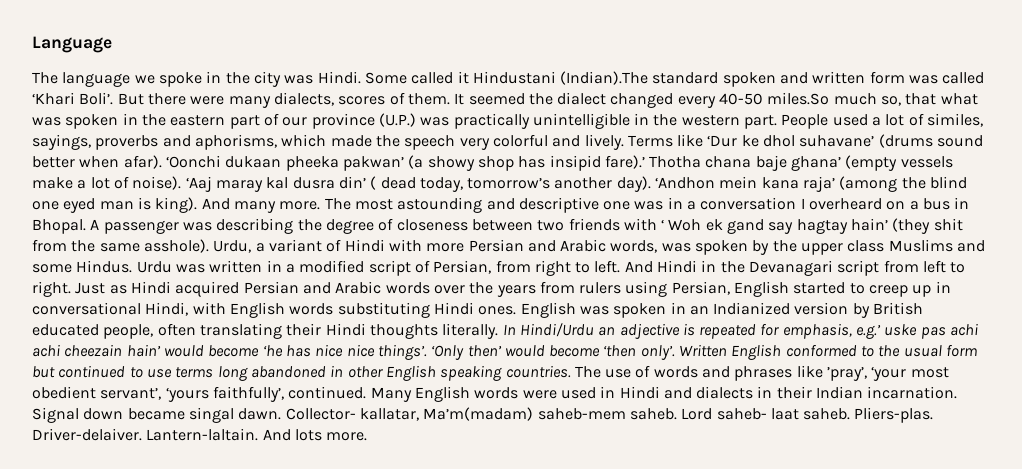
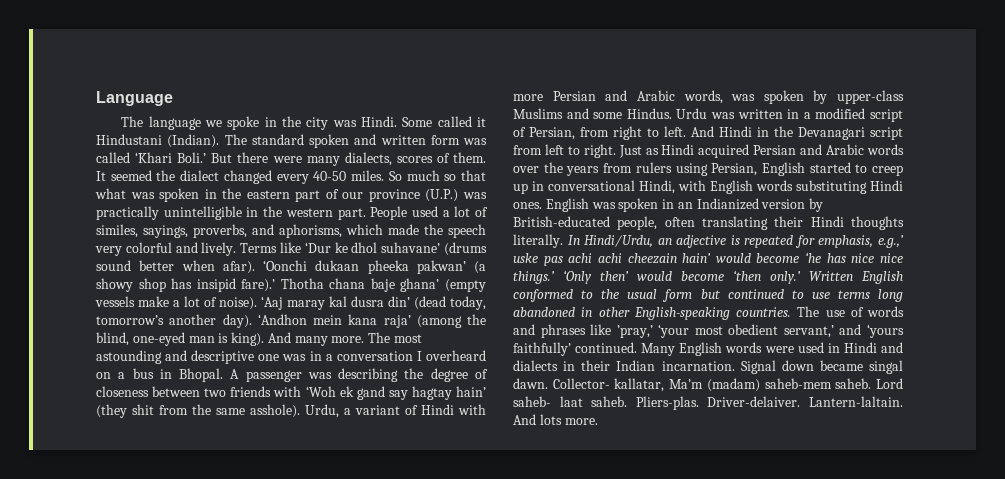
- Some called it Hindustani (Indian).The standard spoken and written form was called ‘Khari Boli’.
+ Some called it Hindustani (Indian). The standard spoken and written form was called ‘Khari Boli.’
- It seemed the dialect changed every 40-50 miles.So much so, that what was spoken in the eastern part of our province (U.P.) was practically unintelligible in the western part.
+ It seemed the dialect changed every 40-50 miles. So much so that what was spoken in the eastern part of our province (U.P.) was practically unintelligible in the western part.
- People used a lot of similes, sayings, proverbs and aphorisms, which made the speech very colorful and lively.
+ People used a lot of similes, sayings, proverbs, and aphorisms, which made the speech very colorful and lively.
- ‘Aaj maray kal dusra din’ ( dead today, tomorrow’s another day).
+ ‘Aaj maray kal dusra din’ (dead today, tomorrow’s another day).
- ‘Andhon mein kana raja’ (among the blind one eyed man is king).
+ ‘Andhon mein kana raja’ (among the blind, one-eyed man is king).
- A passenger was describing the degree of closeness between two friends with ‘ Woh ek gand say hagtay hain’ (they shit from the same asshole).
+ A passenger was describing the degree of closeness between two friends with ‘Woh ek gand say hagtay hain’ (they shit from the same asshole).
- Urdu, a variant of Hindi with more Persian and Arabic words, was spoken by the upper class Muslims and some Hindus.
+ Urdu, a variant of Hindi with more Persian and Arabic words, was spoken by upper-class Muslims and some Hindus.
- English was spoken in an Indianized version by British educated people, often translating their Hindi thoughts literally.
+ English was spoken in an Indianized version by British-educated people, often translating their Hindi thoughts literally.
- In Hindi/Urdu an adjective is repeated for emphasis, e.g.’ uske pas achi achi cheezain hain’ would become ‘he has nice nice things’.
+ In Hindi/Urdu, an adjective is repeated for emphasis, e.g.,’ uske pas achi achi cheezain hain’ would become ‘he has nice nice things.’
- ‘Only then’ would become ‘then only’.
+ ‘Only then’ would become ‘then only.’
- Written English conformed to the usual form but continued to use terms long abandoned in other English speaking countries.
+ Written English conformed to the usual form but continued to use terms long abandoned in other English-speaking countries.
- The use of words and phrases like ’pray’, ‘your most obedient servant’, ‘yours faithfully’, continued.
+ The use of words and phrases like ’pray,’ ‘your most obedient servant,’ and ‘yours faithfully’ continued.
- Collector- kallatar, Ma’m(madam) saheb-mem saheb.
+ Collector- kallatar, Ma’m (madam) saheb-mem saheb.

